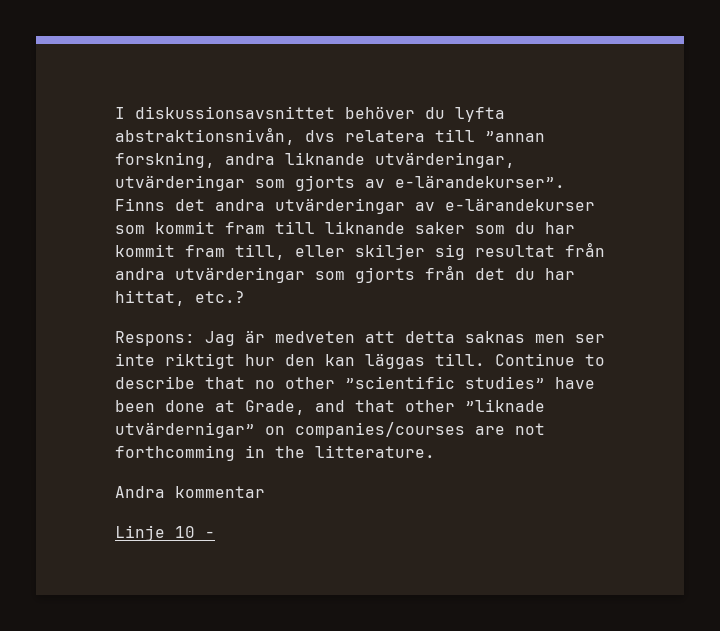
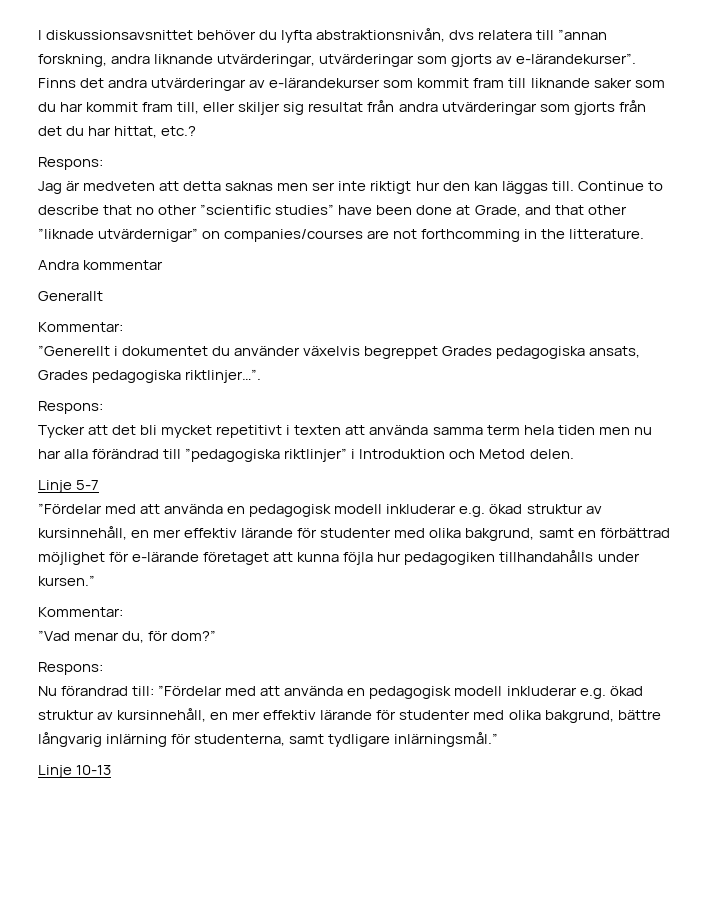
  Finns det andra utvärderingar av e-lärandekurser som kommit fram till liknande saker som du har kommit fram till, eller skiljer sig resultat från andra utvärderingar som gjorts från det du har hittat, etc.?
- Respons: Jag är medveten att detta saknas men ser inte riktigt hur den kan läggas till.
+ Respons:
+ Jag är medveten att detta saknas men ser inte riktigt hur den kan läggas till.
- Linje 10 -
+ Generallt
+ Kommentar:
+ ”Generellt i dokumentet du använder växelvis begreppet Grades pedagogiska ansats, Grades pedagogiska riktlinjer…”.
+ Respons:
+ Tycker att det bli mycket repetitivt i texten att använda samma term hela tiden men nu har alla förändrad till ”pedagogiska riktlinjer” i Introduktion och Metod delen.
+ Linje 5-7
+ ”Fördelar med att använda en pedagogisk modell inkluderar e.g. ökad struktur av kursinnehåll, en mer effektiv lärande för studenter med olika bakgrund, samt en förbättrad möjlighet för e-lärande företaget att kunna föjla hur pedagogiken tillhandahålls under kursen.”
+ Kommentar:
+ ”Vad menar du, för dom?”
+ Respons:
+ Nu förandrad till: ”Fördelar med att använda en pedagogisk modell inkluderar e.g. ökad struktur av kursinnehåll, en mer effektiv lärande för studenter med olika bakgrund, bättre långvarig inlärning för studenterna, samt tydligare inlärningsmål.”
+ Linje 10-13

